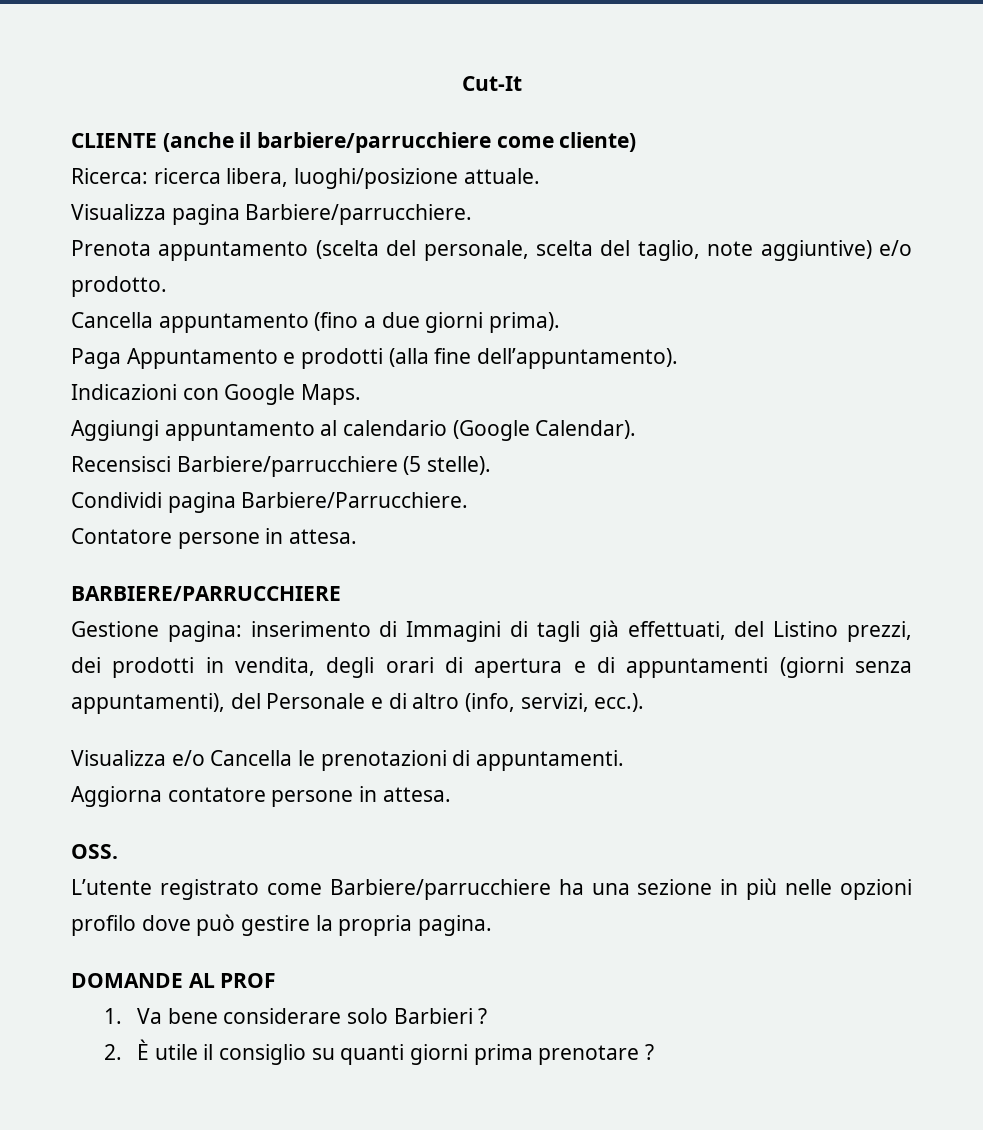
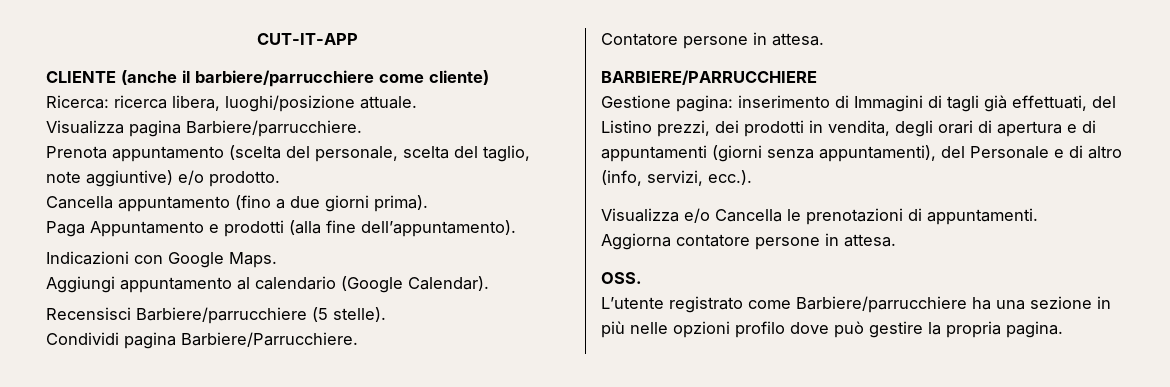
- Cut-It
+ CUT-IT-APP
- DOMANDE AL PROF
- 1. Va bene considerare solo Barbieri ?
- 2. È utile il consiglio su quanti giorni prima prenotare ?

